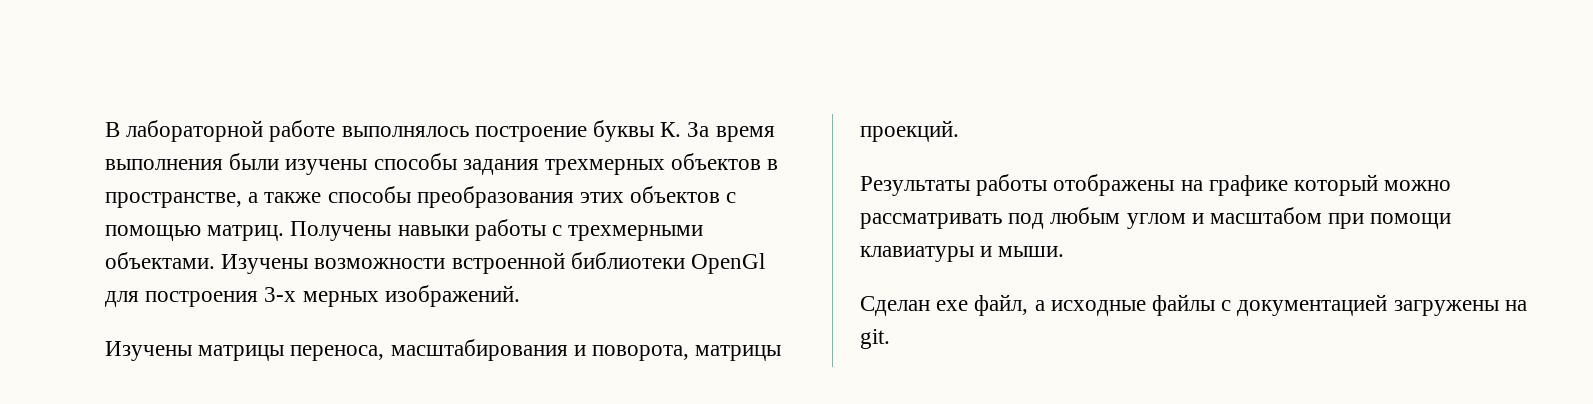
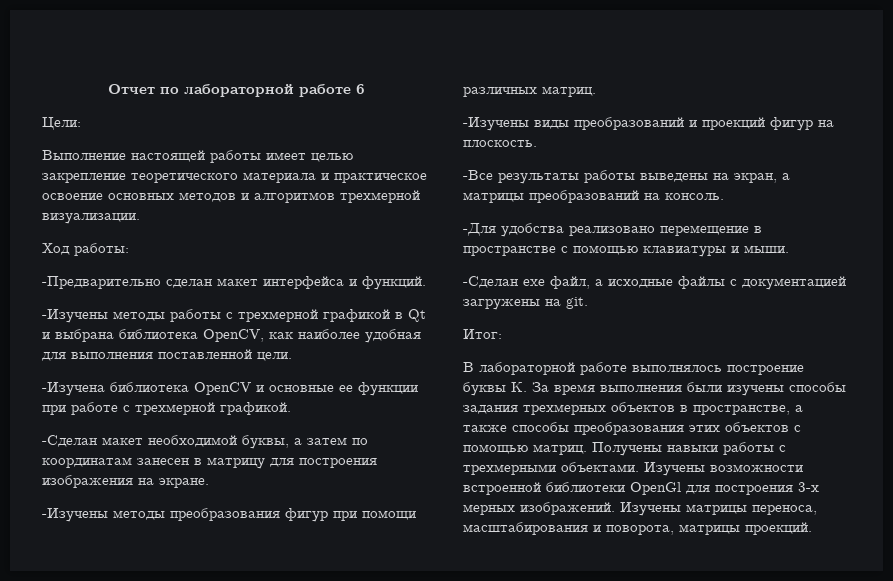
+ Отчет по лабораторной работе 6
+ Цели:
+ Выполнение настоящей работы имеет целью закрепление теоретического материала и практическое освоение основных методов и алгоритмов трехмерной визуализации.
+ Ход работы:
+ -Предварительно сделан макет интерфейса и функций.
+ -Изучены методы работы с трехмерной графикой в Qt и выбрана библиотека OpenCV, как наиболее удобная для выполнения поставленной цели.
+ -Изучена библиотека OpenCV и основные ее функции при работе с трехмерной графикой.
+ -Сделан макет необходимой буквы, а затем по координатам занесен в матрицу для построения изображения на экране.
+ -Изучены методы преобразования фигур при помощи различных матриц.
+ -Изучены виды преобразований и проекций фигур на плоскость.
+ -Все результаты работы выведены на экран, а матрицы преобразований на консоль.
+ -Для удобства реализовано перемещение в пространстве с помощью клавиатуры и мыши.
+ -Сделан exe файл, а исходные файлы с документацией загружены на git.
+ Итог:
- Изучены возможности встроенной библиотеки OpenGl для построения 3-х мерных изображений.
- Изучены матрицы переноса, масштабирования и поворота, матрицы проекций.
+ Изучены возможности встроенной библиотеки OpenGl для построения 3-х мерных изображений. Изучены матрицы переноса, масштабирования и поворота, матрицы проекций.
- Результаты работы отображены на графике который можно рассматривать под любым углом и масштабом при помощи клавиатуры и мыши.
- Сделан exe файл, а исходные файлы с документацией загружены на git.

